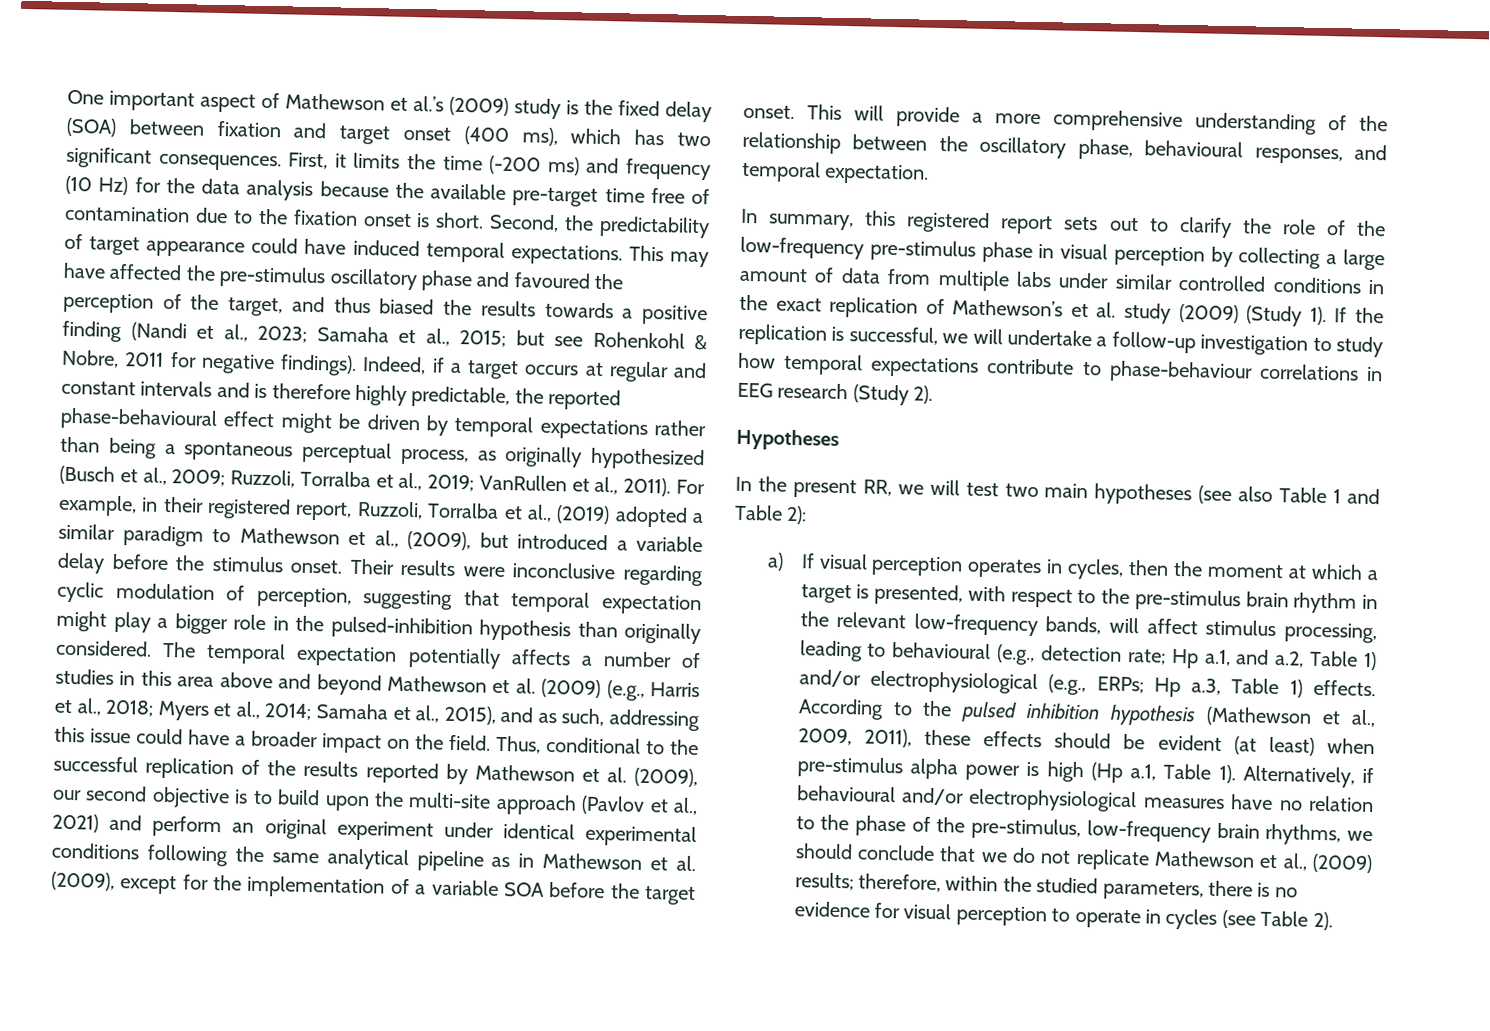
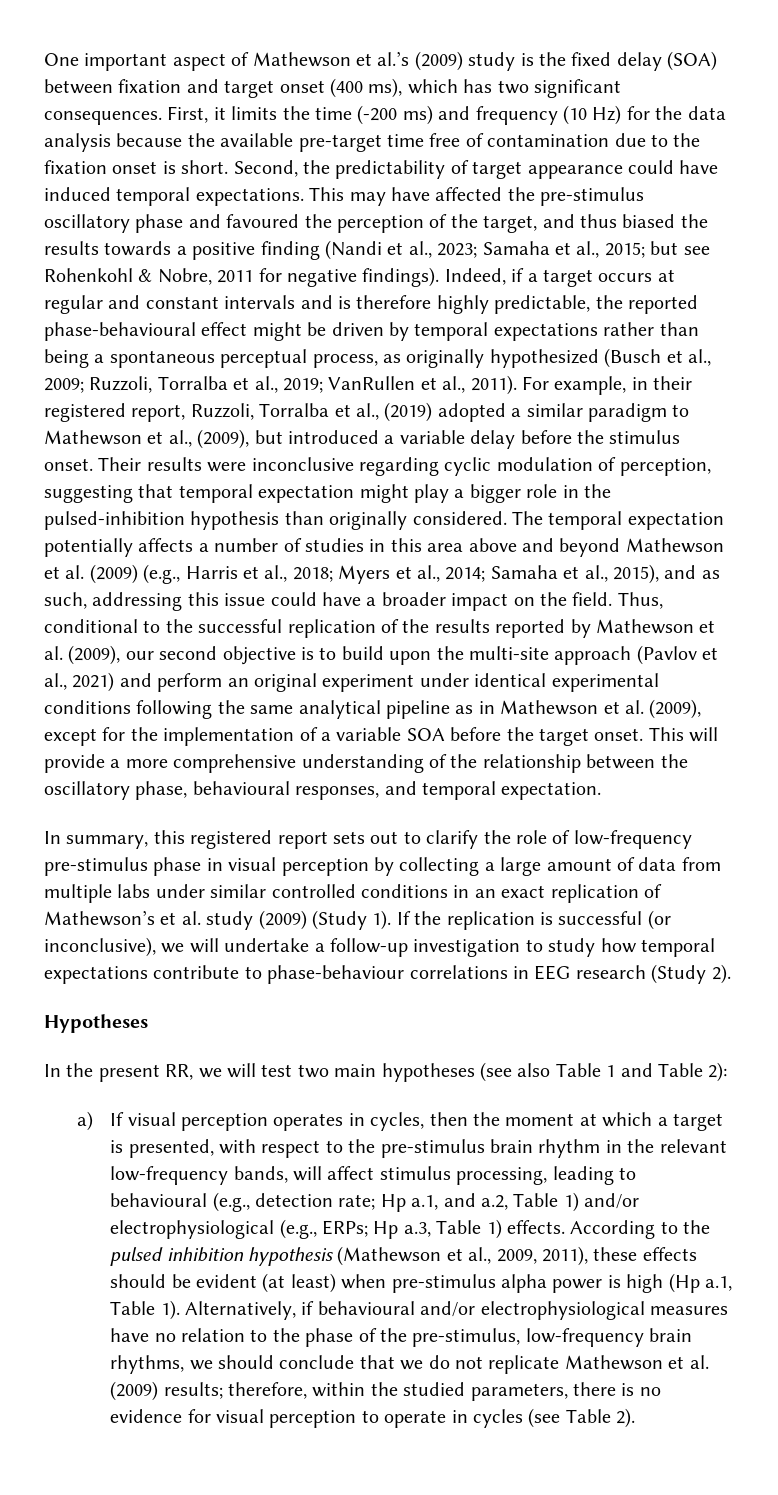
- In summary, this registered report sets out to clarify the role of the low-frequency pre-stimulus phase in visual perception by collecting a large amount of data from multiple labs under similar controlled conditions in the exact replication of Mathewson’s et al. study (2009) (Study 1).
+ In summary, this registered report sets out to clarify the role of low-frequency pre-stimulus phase in visual perception by collecting a large amount of data from multiple labs under similar controlled conditions in an exact replication of Mathewson’s et al. study (2009) (Study 1).
- If the replication is successful, we will undertake a follow-up investigation to study how temporal expectations contribute to phase-behaviour correlations in EEG research (Study 2).
+ If the replication is successful (or inconclusive), we will undertake a follow-up investigation to study how temporal expectations contribute to phase-behaviour correlations in EEG research (Study 2).
- Alternatively, if behavioural and/or electrophysiological measures have no relation to the phase of the pre-stimulus, low-frequency brain rhythms, we should conclude that we do not replicate Mathewson et al., (2009) results; therefore, within the studied parameters, there is no evidence for visual perception to operate in cycles (see Table 2).
+ Alternatively, if behavioural and/or electrophysiological measures have no relation to the phase of the pre-stimulus, low-frequency brain rhythms, we should conclude that we do not replicate Mathewson et al. (2009) results; therefore, within the studied parameters, there is no evidence for visual perception to operate in cycles (see Table 2).

